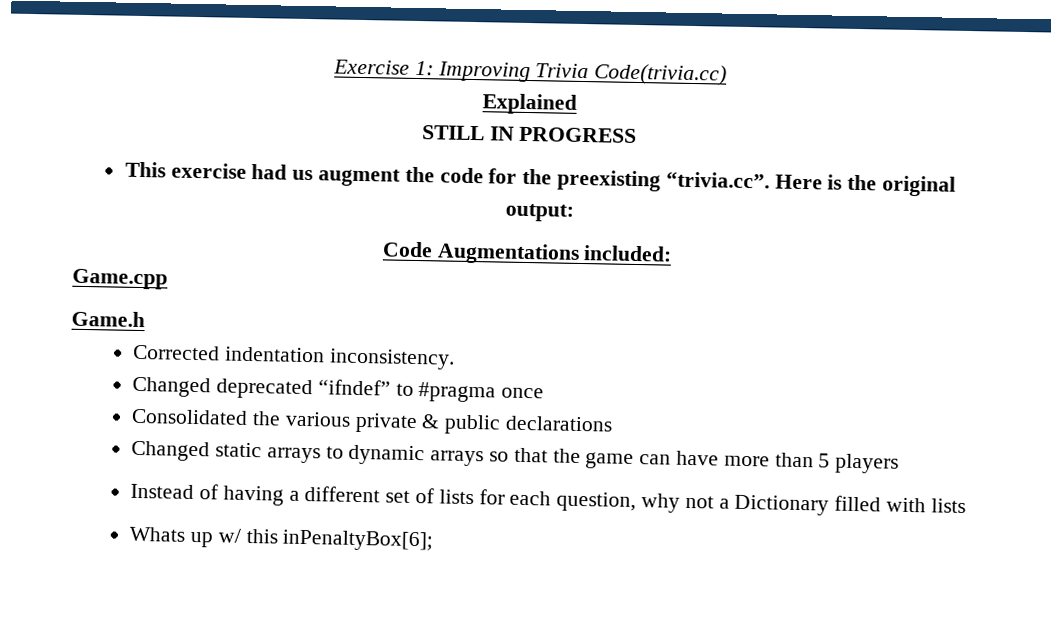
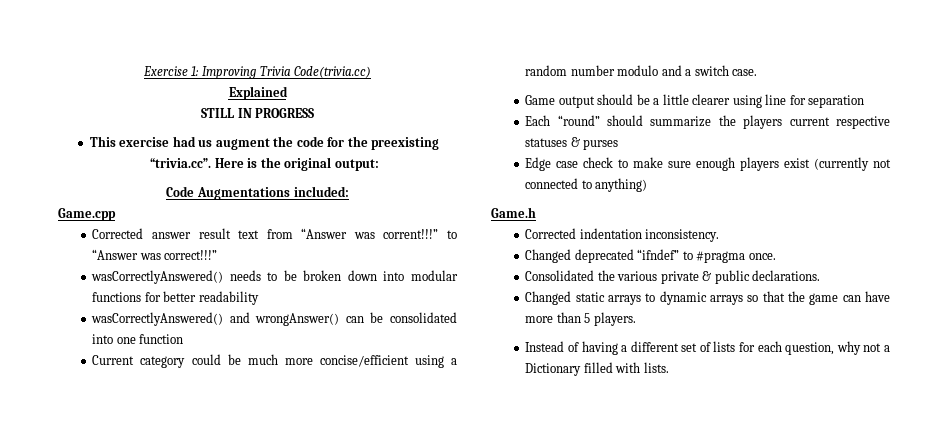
+ Corrected answer result text from “Answer was corrent!!!” to “Answer was correct!!!”
+ wasCorrectlyAnswered() needs to be broken down into modular functions for better readability
+ wasCorrectlyAnswered() and wrongAnswer() can be consolidated into one function
+ Current category could be much more concise/efficient using a random number modulo and a switch case.
+ Game output should be a little clearer using line for separation
+ Each “round” should summarize the players current respective statuses & purses
+ Edge case check to make sure enough players exist (currently not connected to anything)
- Changed deprecated “ifndef” to #pragma once
+ Changed deprecated “ifndef” to #pragma once.
- Consolidated the various private & public declarations
+ Consolidated the various private & public declarations.
- Changed static arrays to dynamic arrays so that the game can have more than 5 players
+ Changed static arrays to dynamic arrays so that the game can have more than 5 players.
- Instead of having a different set of lists for each question, why not a Dictionary filled with lists
- Whats up w/ this inPenaltyBox[6];
+ Instead of having a different set of lists for each question, why not a Dictionary filled with lists.

